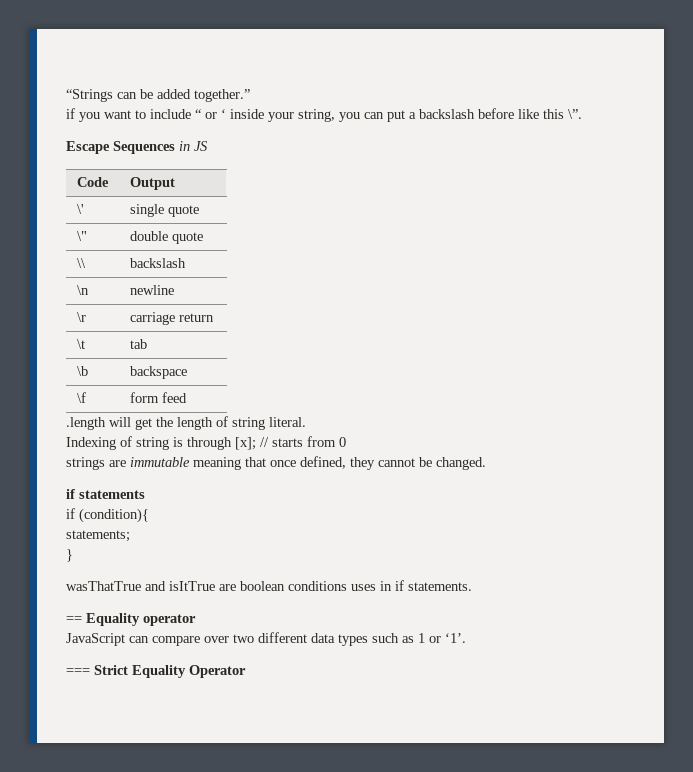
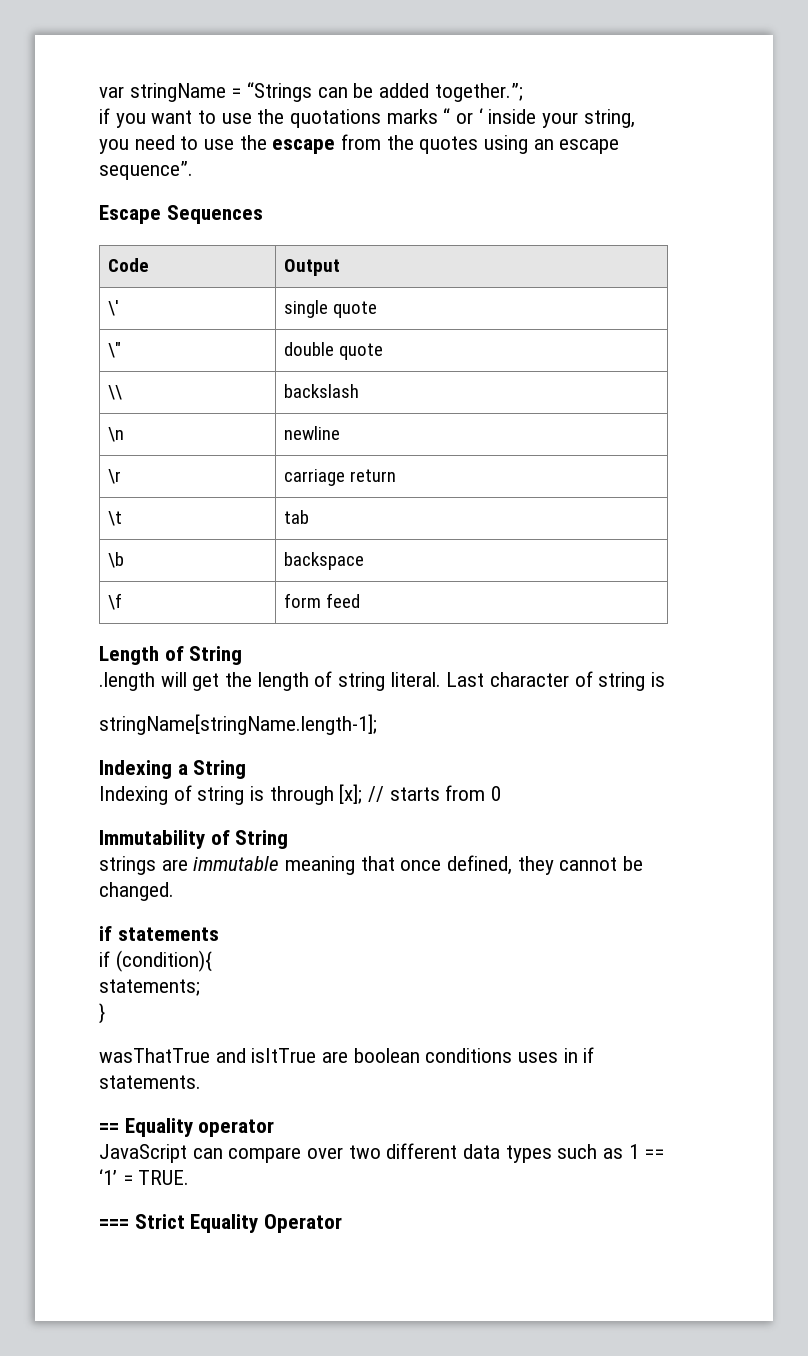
- “Strings can be added together.”
+ var stringName = “Strings can be added together.”;
- if you want to include “ or ‘ inside your string, you can put a backslash before like this \”.
+ if you want to use the quotations marks “ or ‘ inside your string, you need to use the escape from the quotes using an escape sequence”.
- Escape Sequences in JS
+ Escape Sequences
+ Length of String
+ Last character of string is
+ stringName[stringName.length-1];
+ Indexing a String
+ Immutability of String
- JavaScript can compare over two different data types such as 1 or ‘1’.
+ JavaScript can compare over two different data types such as 1 == ‘1’ = TRUE.

